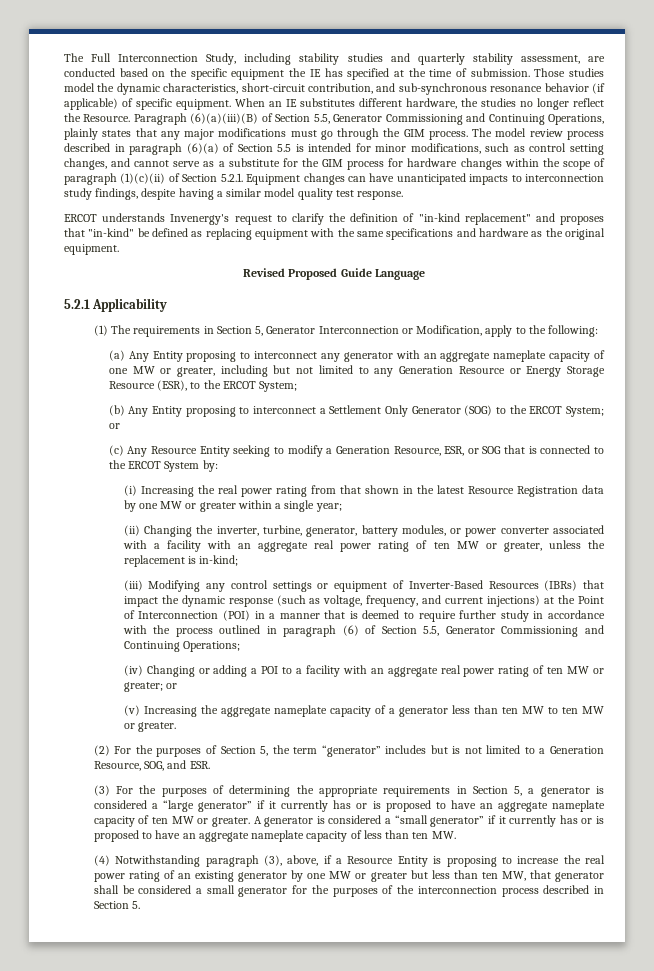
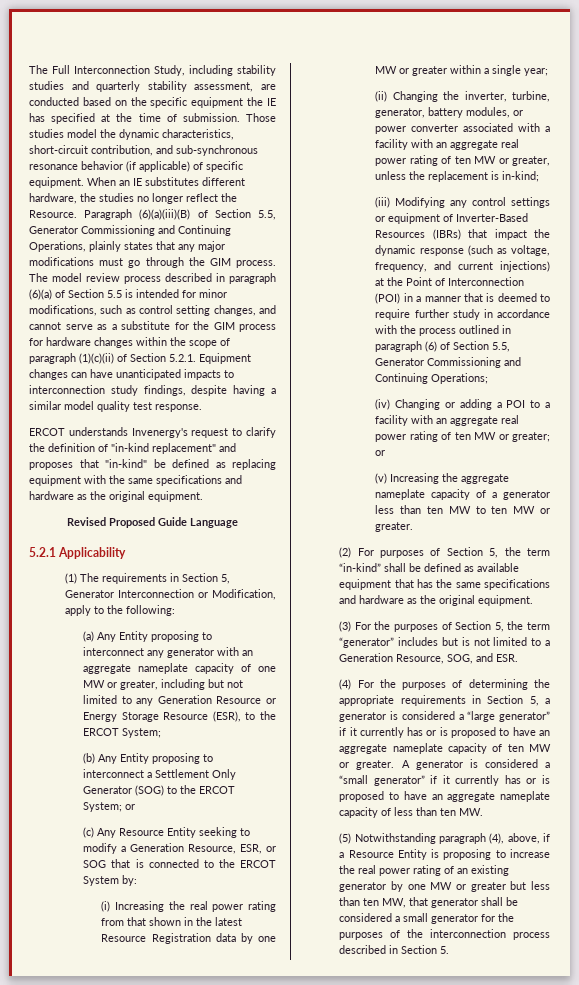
- (2) For the purposes of Section 5, the term “generator” includes but is not limited to a Generation Resource, SOG, and ESR.
+ (2) For purposes of Section 5, the term “in-kind” shall be defined as available equipment that has the same specifications and hardware as the original equipment.
+ (3) For the purposes of Section 5, the term “generator” includes but is not limited to a Generation Resource, SOG, and ESR.
- (3) For the purposes of determining the appropriate requirements in Section 5, a generator is considered a “large generator” if it currently has or is proposed to have an aggregate nameplate capacity of ten MW or greater.
+ (4) For the purposes of determining the appropriate requirements in Section 5, a generator is considered a “large generator” if it currently has or is proposed to have an aggregate nameplate capacity of ten MW or greater.
- (4) Notwithstanding paragraph (3), above, if a Resource Entity is proposing to increase the real power rating of an existing generator by one MW or greater but less than ten MW, that generator shall be considered a small generator for the purposes of the interconnection process described in Section 5.
+ (5) Notwithstanding paragraph (4), above, if a Resource Entity is proposing to increase the real power rating of an existing generator by one MW or greater but less than ten MW, that generator shall be considered a small generator for the purposes of the interconnection process described in Section 5.

